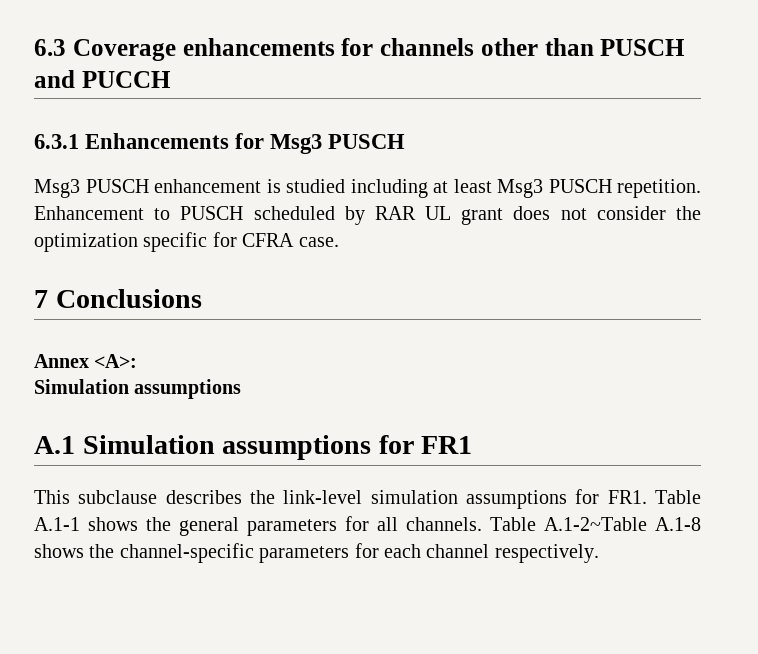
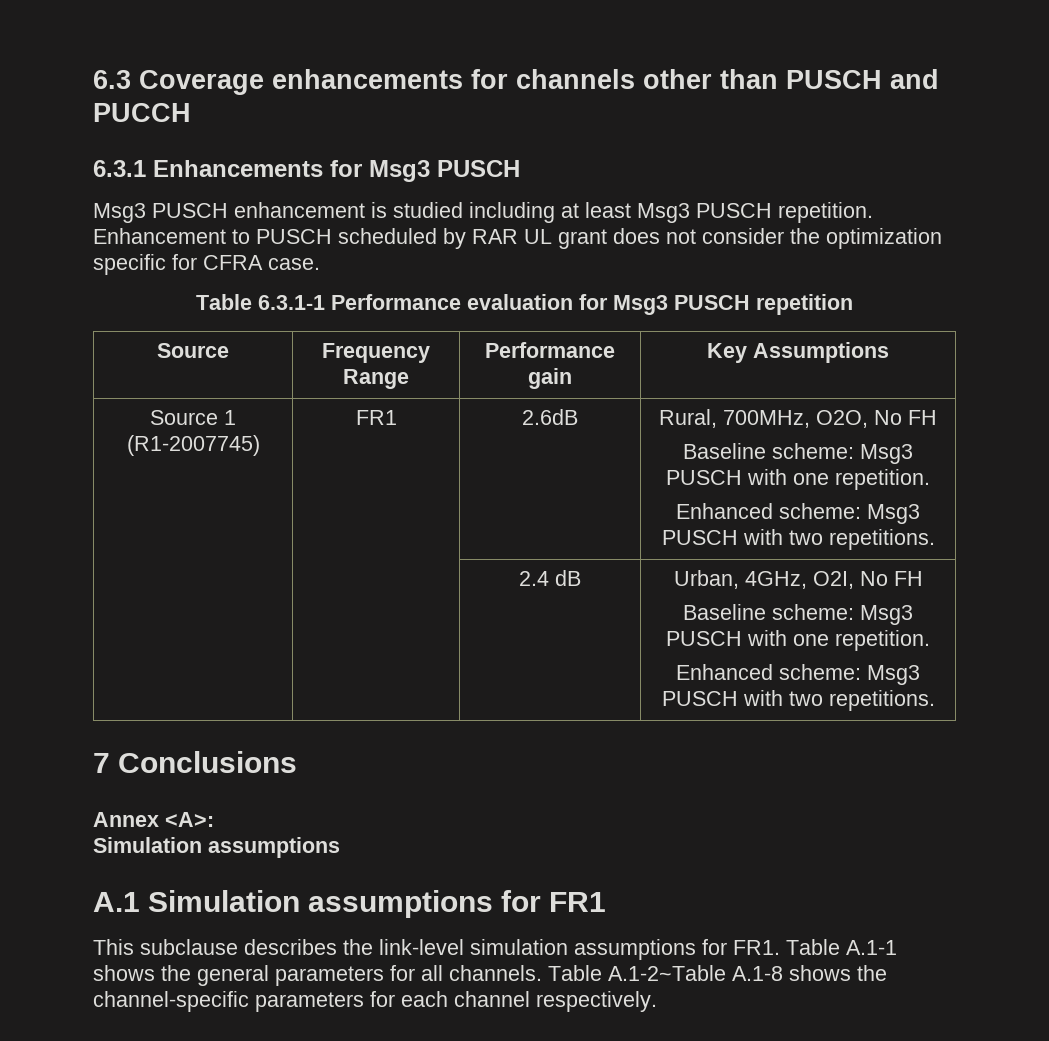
+ Table 6.3.1-1 Performance evaluation for Msg3 PUSCH repetition
+ Source | Frequency Range | Performance gain | Key Assumptions
+ Source 1 (R1-2007745) | FR1 | 2.6dB | Rural, 700MHz, O2O, No FH
+ Baseline scheme: Msg3 PUSCH with one repetition.
+ Enhanced scheme: Msg3 PUSCH with two repetitions.
+ | | 2.4 dB | Urban, 4GHz, O2I, No FH
+ Baseline scheme: Msg3 PUSCH with one repetition.
+ Enhanced scheme: Msg3 PUSCH with two repetitions.

